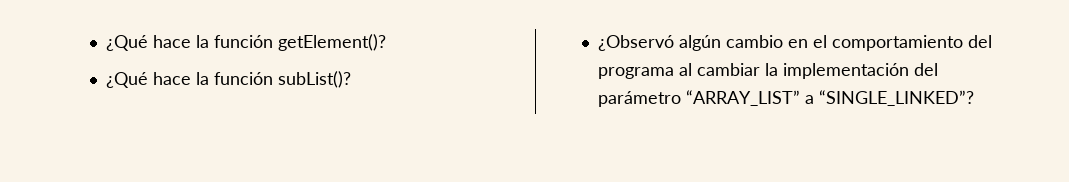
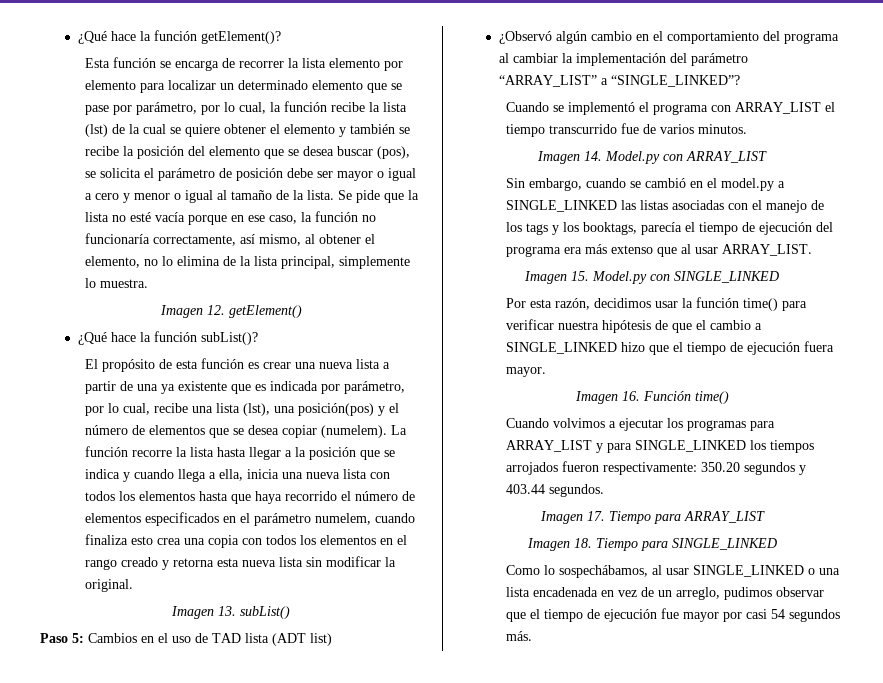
+ Esta función se encarga de recorrer la lista elemento por elemento para localizar un determinado elemento que se pase por parámetro, por lo cual, la función recibe la lista (lst) de la cual se quiere obtener el elemento y también se recibe la posición del elemento que se desea buscar (pos), se solicita el parámetro de posición debe ser mayor o igual a cero y menor o igual al tamaño de la lista. Se pide que la lista no esté vacía porque en ese caso, la función no funcionaría correctamente, así mismo, al obtener el elemento, no lo elimina de la lista principal, simplemente lo muestra.
+ Imagen 12. getElement()
+ El propósito de esta función es crear una nueva lista a partir de una ya existente que es indicada por parámetro, por lo cual, recibe una lista (lst), una posición(pos) y el número de elementos que se desea copiar (numelem). La función recorre la lista hasta llegar a la posición que se indica y cuando llega a ella, inicia una nueva lista con todos los elementos hasta que haya recorrido el número de elementos especificados en el parámetro numelem, cuando finaliza esto crea una copia con todos los elementos en el rango creado y retorna esta nueva lista sin modificar la original.
+ Imagen 13. subList()
+ Paso 5: Cambios en el uso de TAD lista (ADT list)
+ Cuando se implementó el programa con ARRAY_LIST el tiempo transcurrido fue de varios minutos.
+ Imagen 14. Model.py con ARRAY_LIST
+ Sin embargo, cuando se cambió en el model.py a SINGLE_LINKED las listas asociadas con el manejo de los tags y los booktags, parecía el tiempo de ejecución del programa era más extenso que al usar ARRAY_LIST.
+ Imagen 15. Model.py con SINGLE_LINKED
+ Por esta razón, decidimos usar la función time() para verificar nuestra hipótesis de que el cambio a SINGLE_LINKED hizo que el tiempo de ejecución fuera mayor.
+ Imagen 16. Función time()
+ Cuando volvimos a ejecutar los programas para ARRAY_LIST y para SINGLE_LINKED los tiempos arrojados fueron respectivamente: 350.20 segundos y 403.44 segundos.
+ Imagen 17. Tiempo para ARRAY_LIST
+ Imagen 18. Tiempo para SINGLE_LINKED
+ Como lo sospechábamos, al usar SINGLE_LINKED o una lista encadenada en vez de un arreglo, pudimos observar que el tiempo de ejecución fue mayor por casi 54 segundos más.

